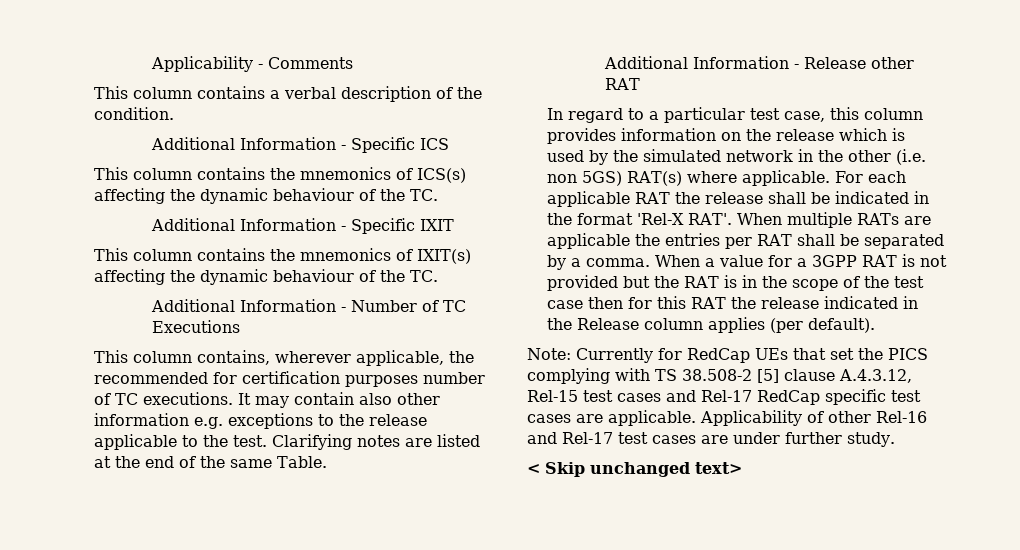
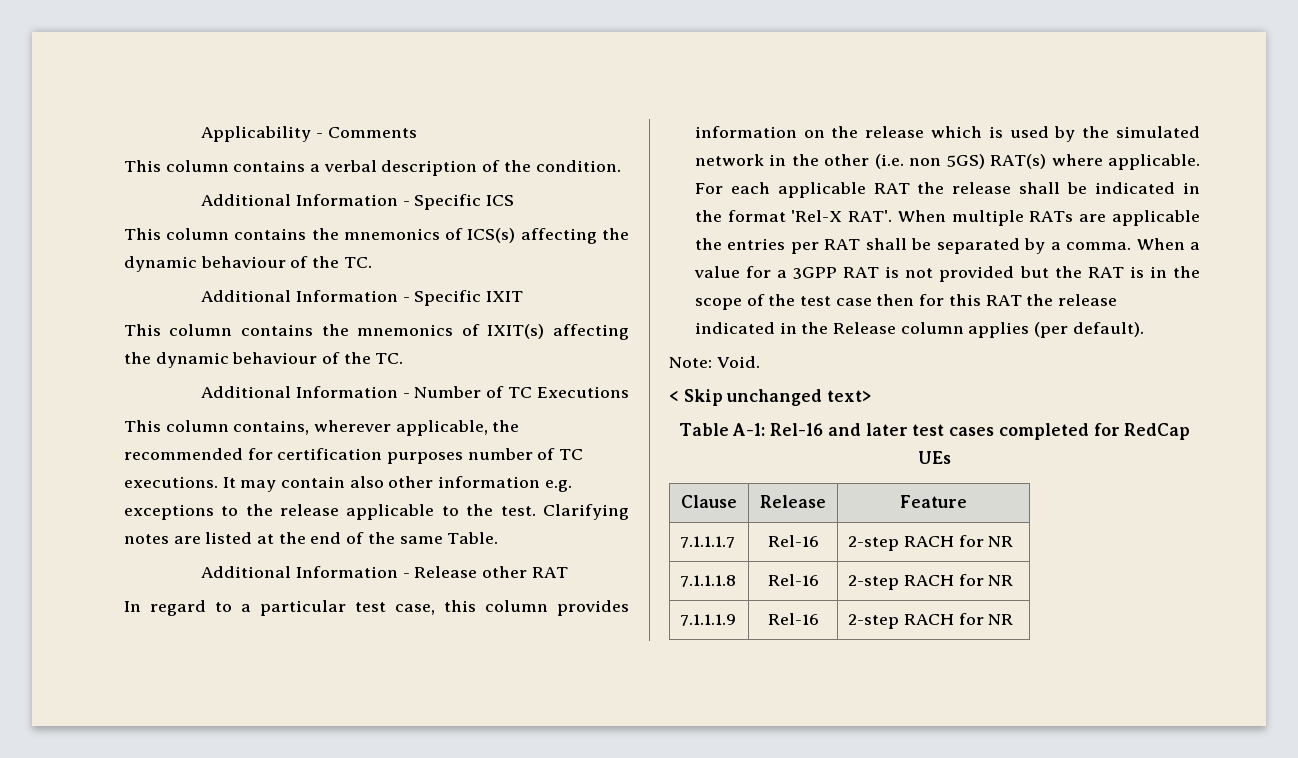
- Note: Currently for RedCap UEs that set the PICS complying with TS 38.508-2 [5] clause A.4.3.12, Rel-15 test cases and Rel-17 RedCap specific test cases are applicable. Applicability of other Rel-16 and Rel-17 test cases are under further study.
+ Note: Void.
  < Skip unchanged text>
+ Table A-1: Rel-16 and later test cases completed for RedCap UEs
+ Clause | Release | Feature
+ 7.1.1.1.7 | Rel-16 | 2-step RACH for NR
+ 7.1.1.1.8 | Rel-16 | 2-step RACH for NR
+ 7.1.1.1.9 | Rel-16 | 2-step RACH for NR

